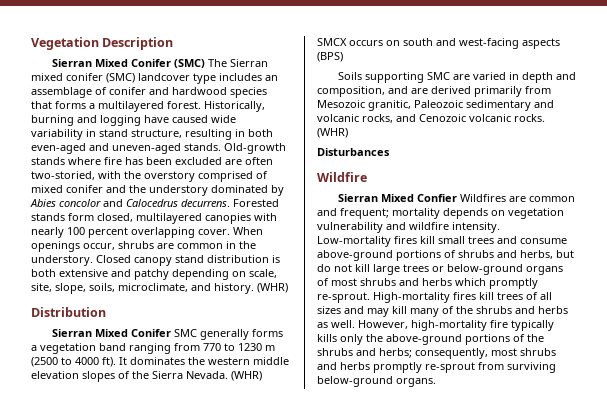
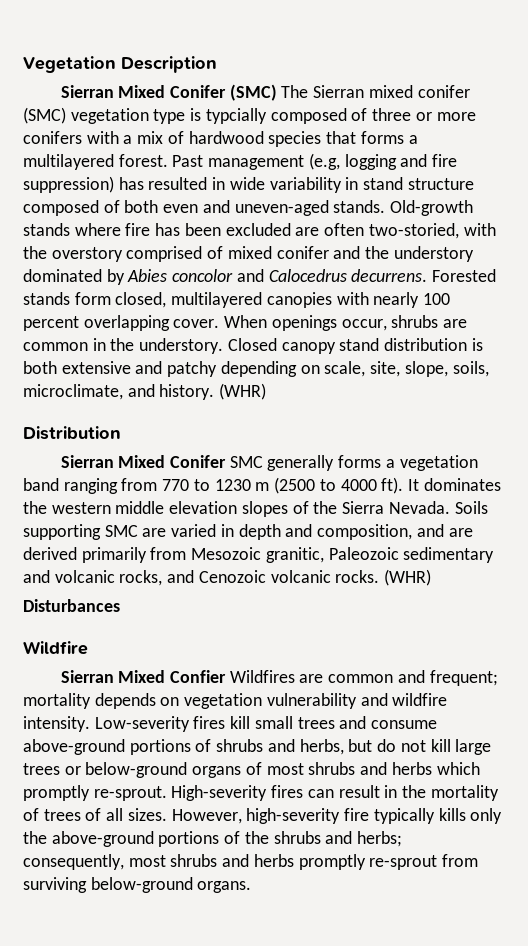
- Sierran Mixed Conifer (SMC) The Sierran mixed conifer (SMC) landcover type includes an assemblage of conifer and hardwood species that forms a multilayered forest.
+ Sierran Mixed Conifer (SMC) The Sierran mixed conifer (SMC) vegetation type is typcially composed of three or more conifers with a mix of hardwood species that forms a multilayered forest.
- Historically, burning and logging have caused wide variability in stand structure, resulting in both even-aged and uneven-aged stands.
+ Past management (e.g, logging and fire suppression) has resulted in wide variability in stand structure composed of both even and uneven-aged stands.
- It dominates the western middle elevation slopes of the Sierra Nevada. (WHR) SMCX occurs on south and west-facing aspects (BPS)
- Soils supporting SMC are varied in depth and composition, and are derived primarily from Mesozoic granitic, Paleozoic sedimentary and volcanic rocks, and Cenozoic volcanic rocks.
+ It dominates the western middle elevation slopes of the Sierra Nevada. Soils supporting SMC are varied in depth and composition, and are derived primarily from Mesozoic granitic, Paleozoic sedimentary and volcanic rocks, and Cenozoic volcanic rocks.
- Low-mortality fires kill small trees and consume above-ground portions of shrubs and herbs, but do not kill large trees or below-ground organs of most shrubs and herbs which promptly re-sprout.
+ Low-severity fires kill small trees and consume above-ground portions of shrubs and herbs, but do not kill large trees or below-ground organs of most shrubs and herbs which promptly re-sprout.
- High-mortality fires kill trees of all sizes and may kill many of the shrubs and herbs as well. However, high-mortality fire typically kills only the above-ground portions of the shrubs and herbs; consequently, most shrubs and herbs promptly re-sprout from surviving below-ground organs.
+ High-severity fires can result in the mortality of trees of all sizes. However, high-severity fire typically kills only the above-ground portions of the shrubs and herbs; consequently, most shrubs and herbs promptly re-sprout from surviving below-ground organs.

